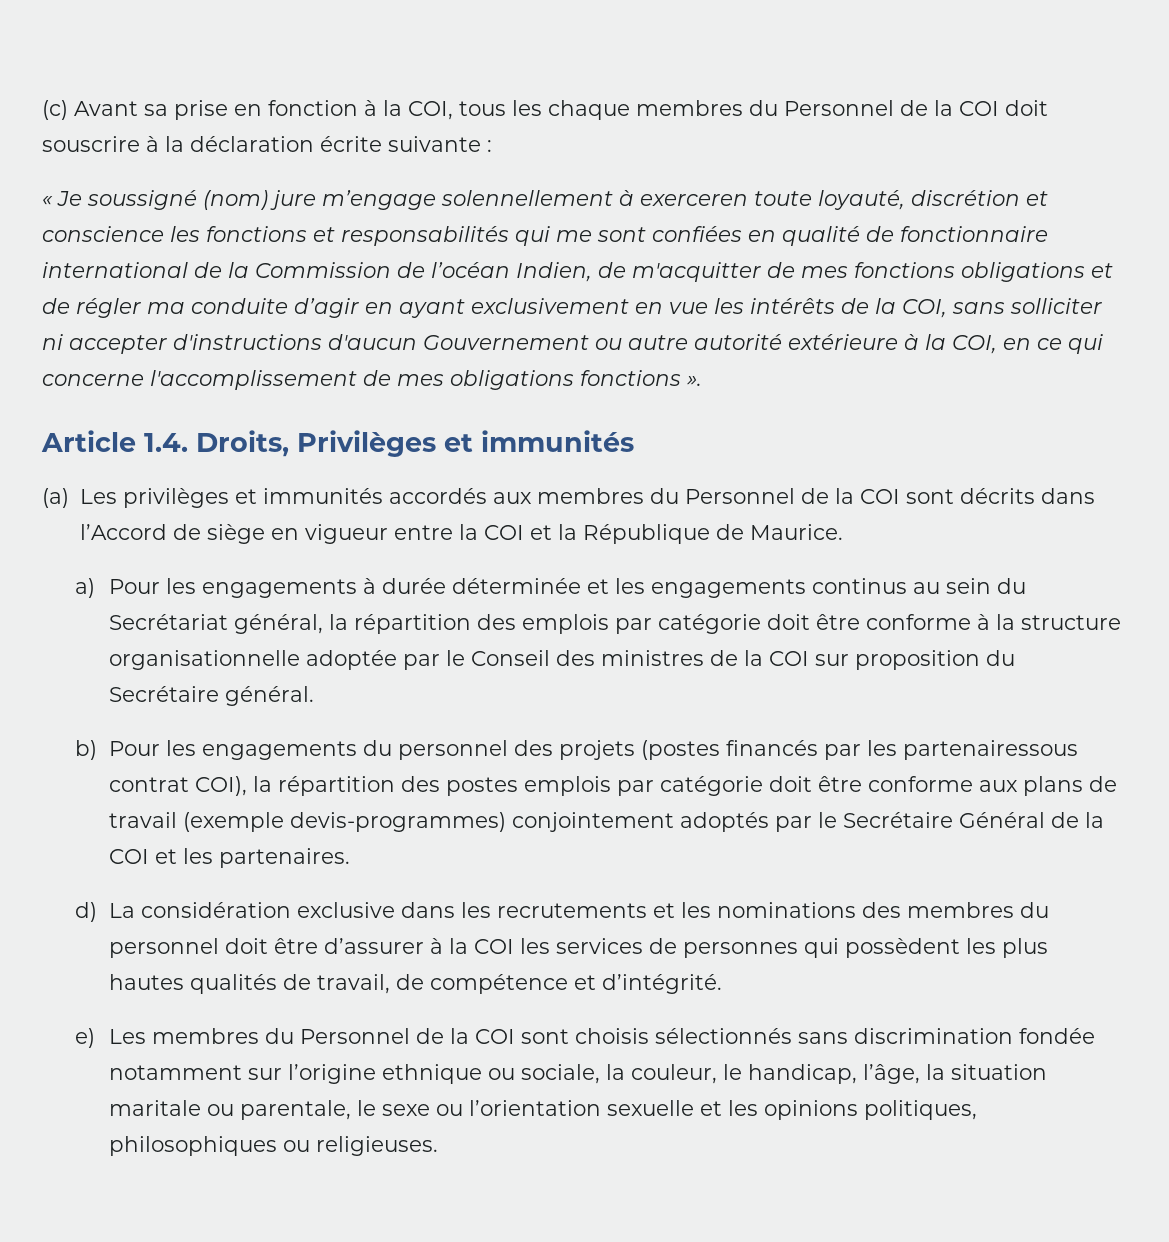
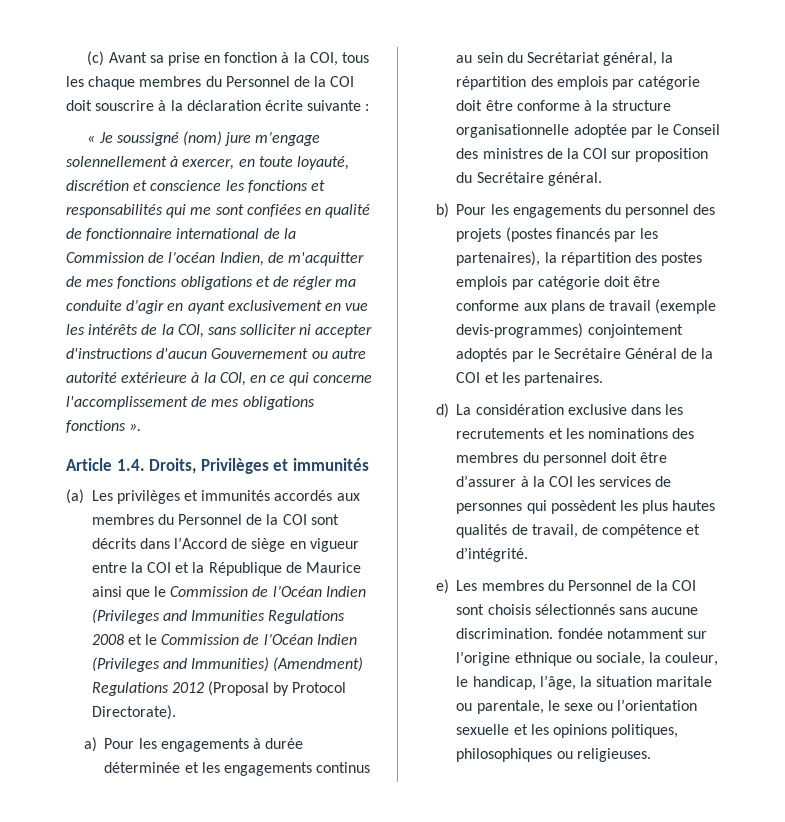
- « Je soussigné (nom) jure m’engage solennellement à exerceren toute loyauté, discrétion et conscience les fonctions et responsabilités qui me sont confiées en qualité de fonctionnaire international de la Commission de l’océan Indien, de m'acquitter de mes fonctions obligations et de régler ma conduite d’agir en ayant exclusivement en vue les intérêts de la COI, sans solliciter ni accepter d'instructions d'aucun Gouvernement ou autre autorité extérieure à la COI, en ce qui concerne l'accomplissement de mes obligations fonctions ».
+ « Je soussigné (nom) jure m’engage solennellement à exercer, en toute loyauté, discrétion et conscience les fonctions et responsabilités qui me sont confiées en qualité de fonctionnaire international de la Commission de l’océan Indien, de m'acquitter de mes fonctions obligations et de régler ma conduite d’agir en ayant exclusivement en vue les intérêts de la COI, sans solliciter ni accepter d'instructions d'aucun Gouvernement ou autre autorité extérieure à la COI, en ce qui concerne l'accomplissement de mes obligations fonctions ».
- (a) Les privilèges et immunités accordés aux membres du Personnel de la COI sont décrits dans l’Accord de siège en vigueur entre la COI et la République de Maurice.
+ (a) Les privilèges et immunités accordés aux membres du Personnel de la COI sont décrits dans l’Accord de siège en vigueur entre la COI et la République de Maurice ainsi que le Commission de l’Océan Indien (Privileges and Immunities Regulations 2008 et le Commission de l’Océan Indien (Privileges and Immunities) (Amendment) Regulations 2012 (Proposal by Protocol Directorate).
- b) Pour les engagements du personnel des projets (postes financés par les partenairessous contrat COI), la répartition des postes emplois par catégorie doit être conforme aux plans de travail (exemple devis-programmes) conjointement adoptés par le Secrétaire Général de la COI et les partenaires.
+ b) Pour les engagements du personnel des projets (postes financés par les partenaires), la répartition des postes emplois par catégorie doit être conforme aux plans de travail (exemple devis-programmes) conjointement adoptés par le Secrétaire Général de la COI et les partenaires.
- e) Les membres du Personnel de la COI sont choisis sélectionnés sans discrimination fondée notamment sur l’origine ethnique ou sociale, la couleur, le handicap, l’âge, la situation maritale ou parentale, le sexe ou l’orientation sexuelle et les opinions politiques, philosophiques ou religieuses.
+ e) Les membres du Personnel de la COI sont choisis sélectionnés sans aucune discrimination. fondée notamment sur l’origine ethnique ou sociale, la couleur, le handicap, l’âge, la situation maritale ou parentale, le sexe ou l’orientation sexuelle et les opinions politiques, philosophiques ou religieuses.

